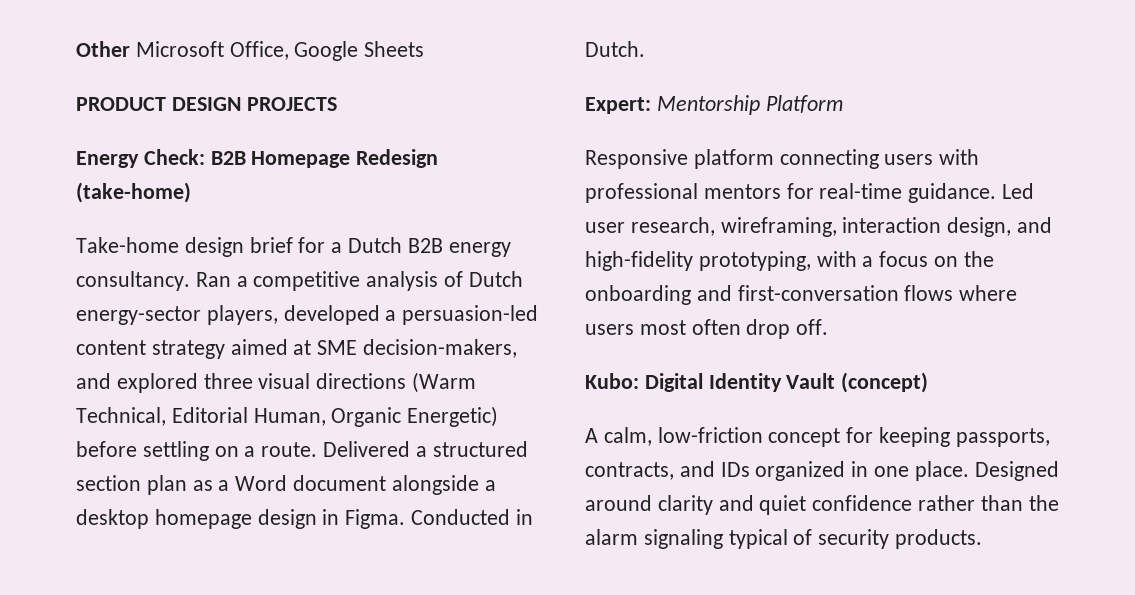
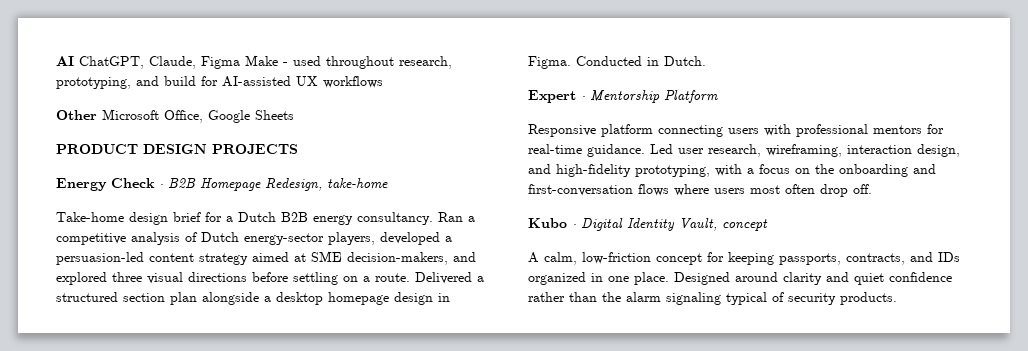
+ AI ChatGPT, Claude, Figma Make - used throughout research, prototyping, and build for AI-assisted UX workflows
- Energy Check: B2B Homepage Redesign (take-home)
+ Energy Check · B2B Homepage Redesign, take-home
- Ran a competitive analysis of Dutch energy-sector players, developed a persuasion-led content strategy aimed at SME decision-makers, and explored three visual directions (Warm Technical, Editorial Human, Organic Energetic) before settling on a route.
+ Ran a competitive analysis of Dutch energy-sector players, developed a persuasion-led content strategy aimed at SME decision-makers, and explored three visual directions before settling on a route.
- Delivered a structured section plan as a Word document alongside a desktop homepage design in Figma.
+ Delivered a structured section plan alongside a desktop homepage design in Figma.
- Expert: Mentorship Platform
+ Expert · Mentorship Platform
- Kubo: Digital Identity Vault (concept)
+ Kubo · Digital Identity Vault, concept

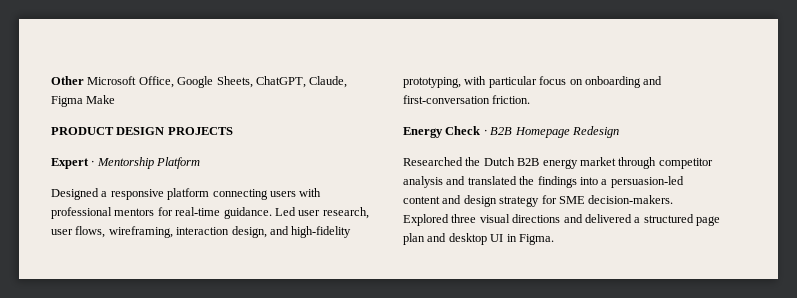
- AI ChatGPT, Claude, Figma Make - used throughout research, prototyping, and build for AI-assisted UX workflows
- Other Microsoft Office, Google Sheets
+ Other Microsoft Office, Google Sheets, ChatGPT, Claude, Figma Make
  PRODUCT DESIGN PROJECTS
- Energy Check · B2B Homepage Redesign, take-home
- Take-home design brief for a Dutch B2B energy consultancy. Ran a competitive analysis of Dutch energy-sector players, developed a persuasion-led content strategy aimed at SME decision-makers, and explored three visual directions before settling on a route. Delivered a structured section plan alongside a desktop homepage design in Figma. Conducted in Dutch.
- Responsive platform connecting users with professional mentors for real-time guidance.
+ Designed a responsive platform connecting users with professional mentors for real-time guidance.
- Led user research, wireframing, interaction design, and high-fidelity prototyping, with a focus on the onboarding and first-conversation flows where users most often drop off.
- Kubo · Digital Identity Vault, concept
- A calm, low-friction concept for keeping passports, contracts, and IDs organized in one place. Designed around clarity and quiet confidence rather than the alarm signaling typical of security products.
+ Led user research, user flows, wireframing, interaction design, and high-fidelity prototyping, with particular focus on onboarding and first-conversation friction.
+ Energy Check · B2B Homepage Redesign
+ Researched the Dutch B2B energy market through competitor analysis and translated the findings into a persuasion-led content and design strategy for SME decision-makers. Explored three visual directions and delivered a structured page plan and desktop UI in Figma.

